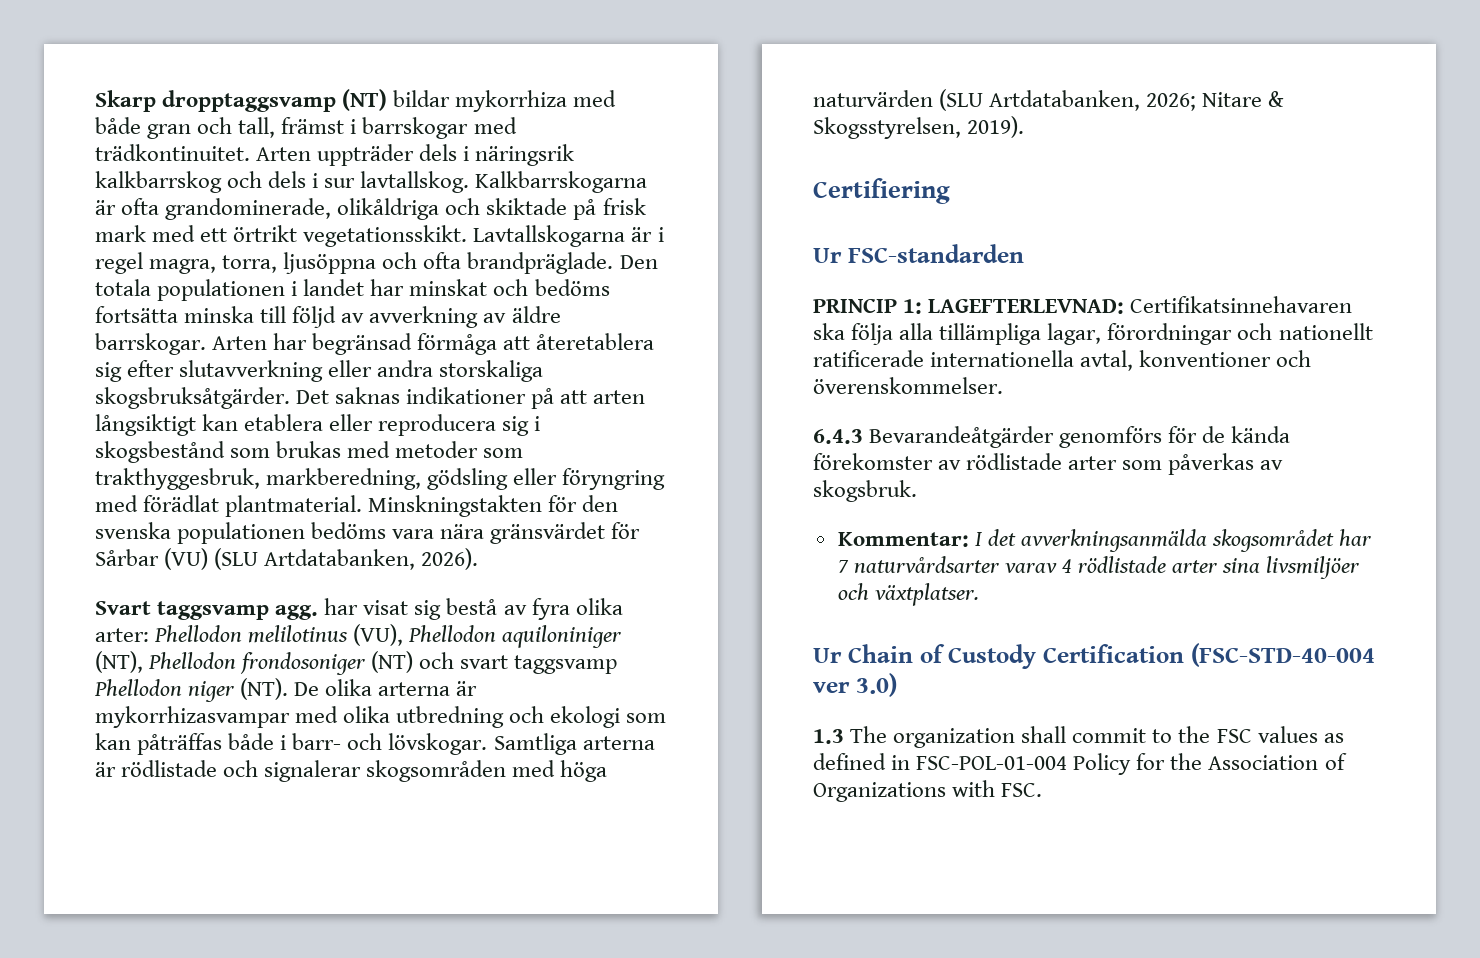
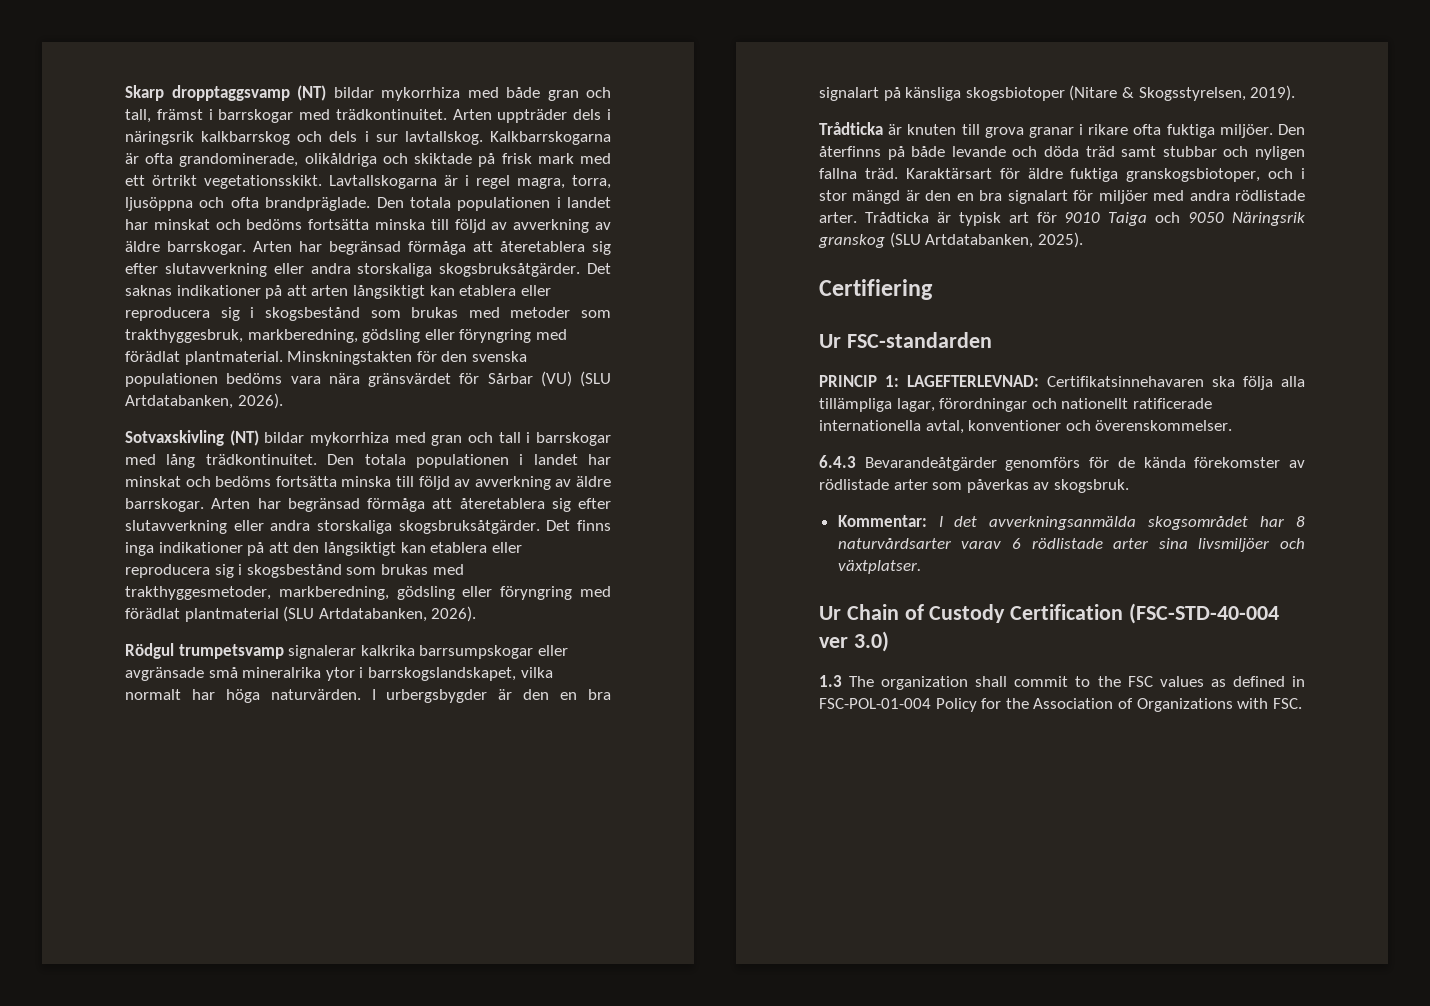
- Svart taggsvamp agg. har visat sig bestå av fyra olika arter: Phellodon melilotinus (VU), Phellodon aquiloniniger (NT), Phellodon frondosoniger (NT) och svart taggsvamp Phellodon niger (NT). De olika arterna är mykorrhizasvampar med olika utbredning och ekologi som kan påträffas både i barr- och lövskogar. Samtliga arterna är rödlistade och signalerar skogsområden med höga naturvärden (SLU Artdatabanken, 2026; Nitare & Skogsstyrelsen, 2019).
+ Sotvaxskivling (NT) bildar mykorrhiza med gran och tall i barrskogar med lång trädkontinuitet. Den totala populationen i landet har minskat och bedöms fortsätta minska till följd av avverkning av äldre barrskogar. Arten har begränsad förmåga att återetablera sig efter slutavverkning eller andra storskaliga skogsbruksåtgärder. Det finns inga indikationer på att den långsiktigt kan etablera eller reproducera sig i skogsbestånd som brukas med trakthyggesmetoder, markberedning, gödsling eller föryngring med förädlat plantmaterial (SLU Artdatabanken, 2026).
+ Rödgul trumpetsvamp signalerar kalkrika barrsumpskogar eller avgränsade små mineralrika ytor i barrskogslandskapet, vilka normalt har höga naturvärden. I urbergsbygder är den en bra signalart på känsliga skogsbiotoper (Nitare & Skogsstyrelsen, 2019).
+ Trådticka är knuten till grova granar i rikare ofta fuktiga miljöer. Den återfinns på både levande och döda träd samt stubbar och nyligen fallna träd. Karaktärsart för äldre fuktiga granskogsbiotoper, och i stor mängd är den en bra signalart för miljöer med andra rödlistade arter. Trådticka är typisk art för 9010 Taiga och 9050 Näringsrik granskog (SLU Artdatabanken, 2025).
- Kommentar: I det avverkningsanmälda skogsområdet har 7 naturvårdsarter varav 4 rödlistade arter sina livsmiljöer och växtplatser.
+ Kommentar: I det avverkningsanmälda skogsområdet har 8 naturvårdsarter varav 6 rödlistade arter sina livsmiljöer och växtplatser.

